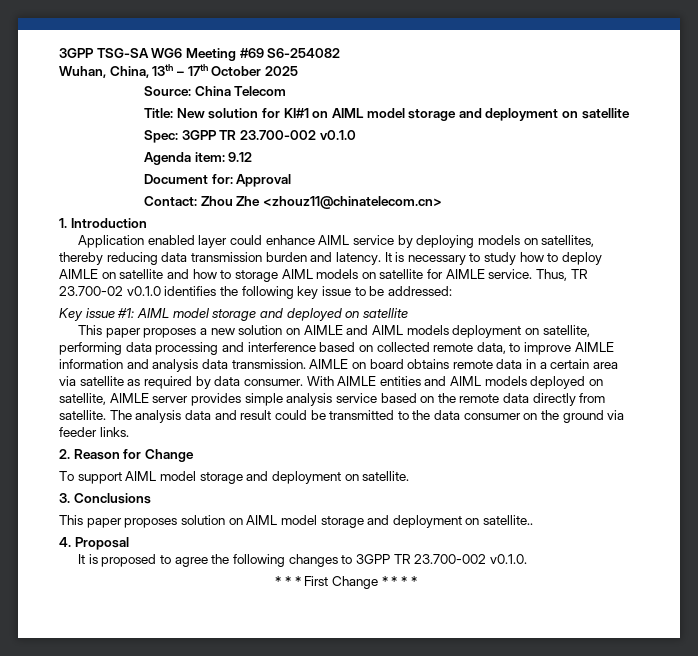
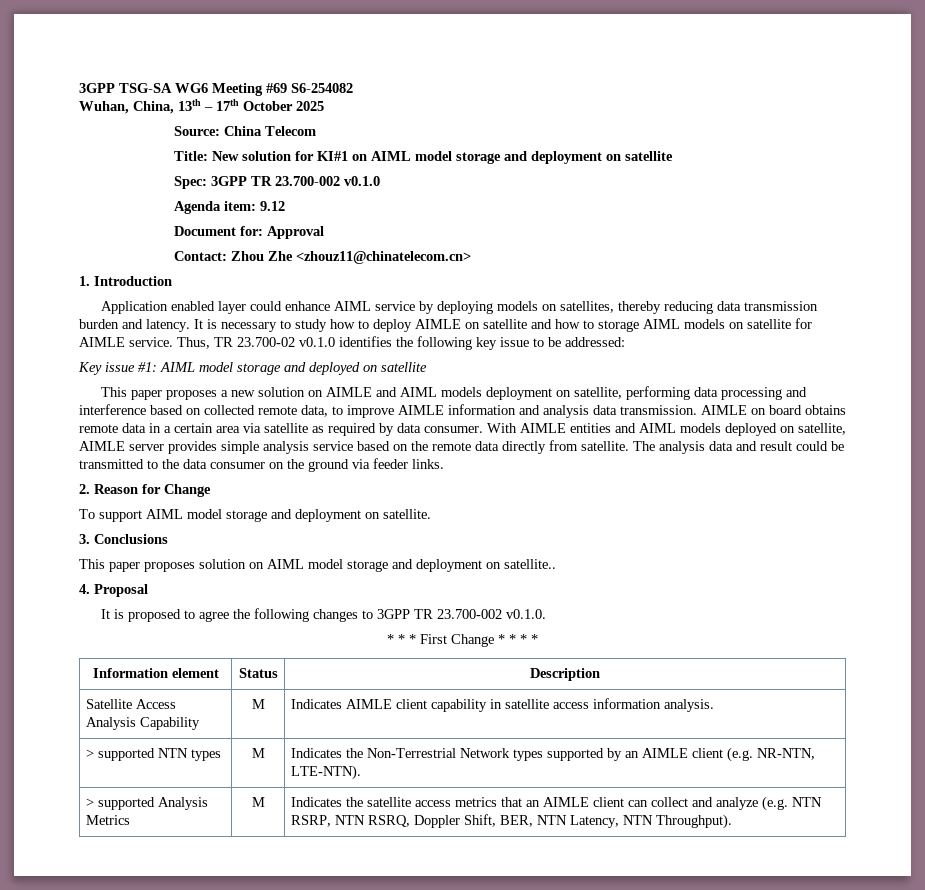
+ Information element | Status | Description
+ Satellite Access Analysis Capability | M | Indicates AIMLE client capability in satellite access information analysis.
+ > supported NTN types | M | Indicates the Non-Terrestrial Network types supported by an AIMLE client (e.g. NR-NTN, LTE-NTN).
+ > supported Analysis Metrics | M | Indicates the satellite access metrics that an AIMLE client can collect and analyze (e.g. NTN RSRP, NTN RSRQ, Doppler Shift, BER, NTN Latency, NTN Throughput).

